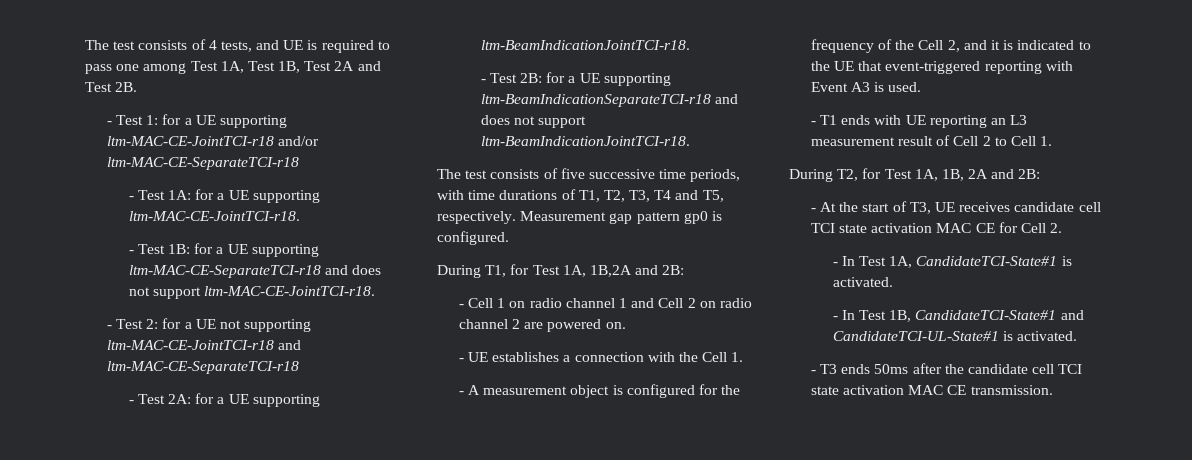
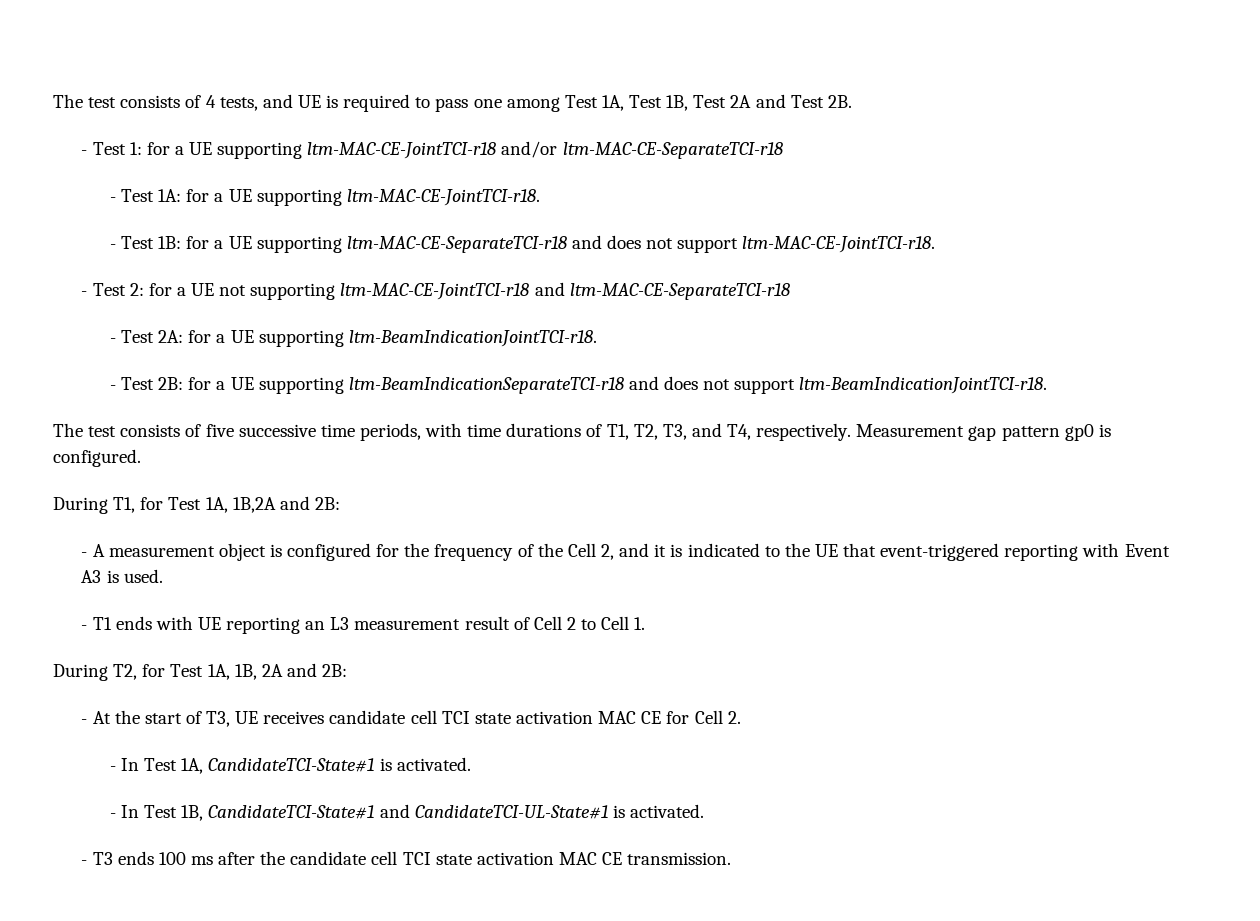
- The test consists of five successive time periods, with time durations of T1, T2, T3, T4 and T5, respectively.
+ The test consists of five successive time periods, with time durations of T1, T2, T3, and T4, respectively.
- - Cell 1 on radio channel 1 and Cell 2 on radio channel 2 are powered on.
- - UE establishes a connection with the Cell 1.
- - T3 ends 50ms after the candidate cell TCI state activation MAC CE transmission.
+ - T3 ends 100 ms after the candidate cell TCI state activation MAC CE transmission.

